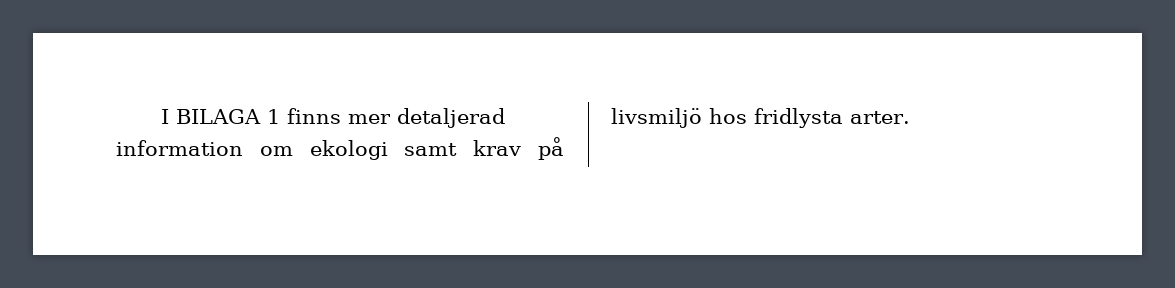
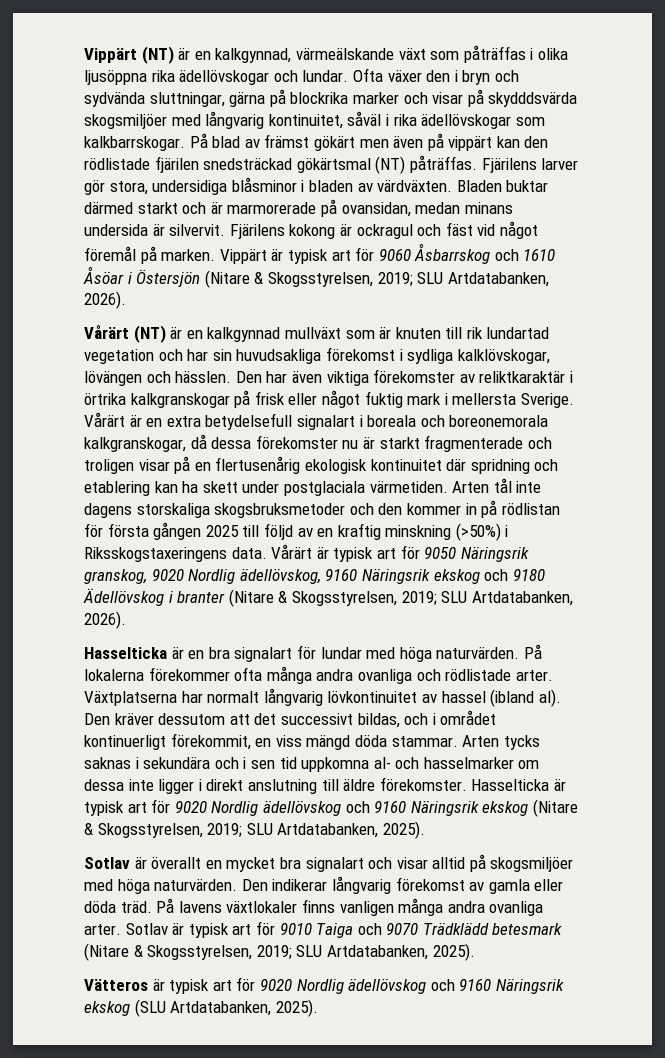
- I BILAGA 1 finns mer detaljerad information om ekologi samt krav på livsmiljö hos fridlysta arter.
+ Vippärt (NT) är en kalkgynnad, värmeälskande växt som påträffas i olika ljusöppna rika ädellövskogar och lundar. Ofta växer den i bryn och sydvända sluttningar, gärna på blockrika marker och visar på skydddsvärda skogsmiljöer med långvarig kontinuitet, såväl i rika ädellövskogar som kalkbarrskogar. På blad av främst gökärt men även på vippärt kan den rödlistade fjärilen snedsträckad gökärtsmal (NT) påträffas. Fjärilens larver gör stora, undersidiga blåsminor i bladen av värdväxten. Bladen buktar därmed starkt och är marmorerade på ovansidan, medan minans undersida är silvervit. Fjärilens kokong är ockragul och fäst vid något föremål på marken. Vippärt är typisk art för 9060 Åsbarrskog och 1610 Åsöar i Östersjön (Nitare & Skogsstyrelsen, 2019; SLU Artdatabanken, 2026).
+ Vårärt (NT) är en kalkgynnad mullväxt som är knuten till rik lundartad vegetation och har sin huvudsakliga förekomst i sydliga kalklövskogar, lövängen och hässlen. Den har även viktiga förekomster av reliktkaraktär i örtrika kalkgranskogar på frisk eller något fuktig mark i mellersta Sverige. Vårärt är en extra betydelsefull signalart i boreala och boreonemorala kalkgranskogar, då dessa förekomster nu är starkt fragmenterade och troligen visar på en flertusenårig ekologisk kontinuitet där spridning och etablering kan ha skett under postglaciala värmetiden. Arten tål inte dagens storskaliga skogsbruksmetoder och den kommer in på rödlistan för första gången 2025 till följd av en kraftig minskning (>50%) i Riksskogstaxeringens data. Vårärt är typisk art för 9050 Näringsrik granskog, 9020 Nordlig ädellövskog, 9160 Näringsrik ekskog och 9180 Ädellövskog i branter (Nitare & Skogsstyrelsen, 2019; SLU Artdatabanken, 2026).
+ Hasselticka är en bra signalart för lundar med höga naturvärden. På lokalerna förekommer ofta många andra ovanliga och rödlistade arter. Växtplatserna har normalt långvarig lövkontinuitet av hassel (ibland al). Den kräver dessutom att det successivt bildas, och i området kontinuerligt förekommit, en viss mängd döda stammar. Arten tycks saknas i sekundära och i sen tid uppkomna al- och hasselmarker om dessa inte ligger i direkt anslutning till äldre förekomster. Hasselticka är typisk art för 9020 Nordlig ädellövskog och 9160 Näringsrik ekskog (Nitare & Skogsstyrelsen, 2019; SLU Artdatabanken, 2025).
+ Sotlav är överallt en mycket bra signalart och visar alltid på skogsmiljöer med höga naturvärden. Den indikerar långvarig förekomst av gamla eller döda träd. På lavens växtlokaler finns vanligen många andra ovanliga arter. Sotlav är typisk art för 9010 Taiga och 9070 Trädklädd betesmark (Nitare & Skogsstyrelsen, 2019; SLU Artdatabanken, 2025).
+ Vätteros är typisk art för 9020 Nordlig ädellövskog och 9160 Näringsrik ekskog (SLU Artdatabanken, 2025).

